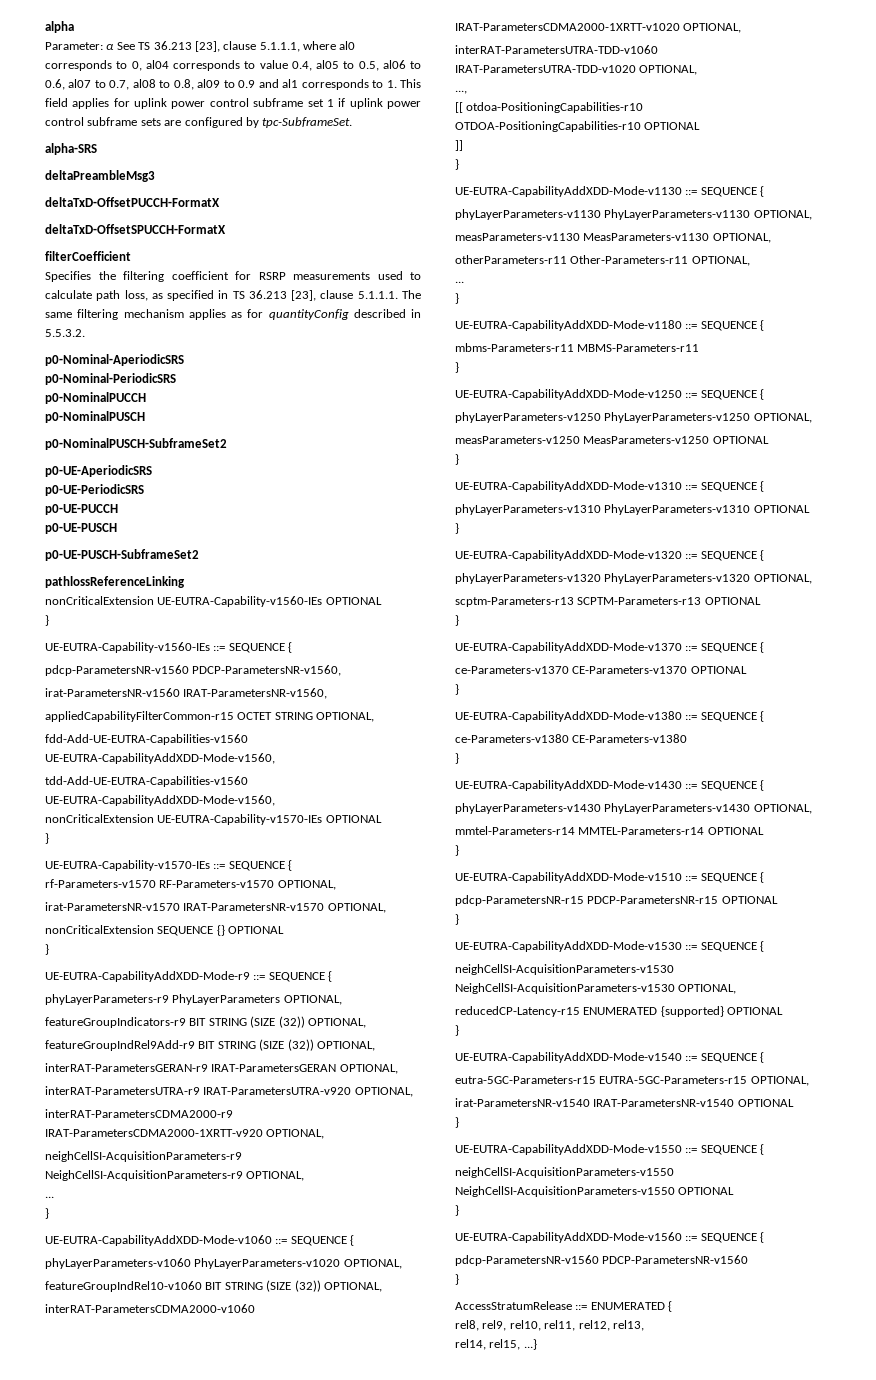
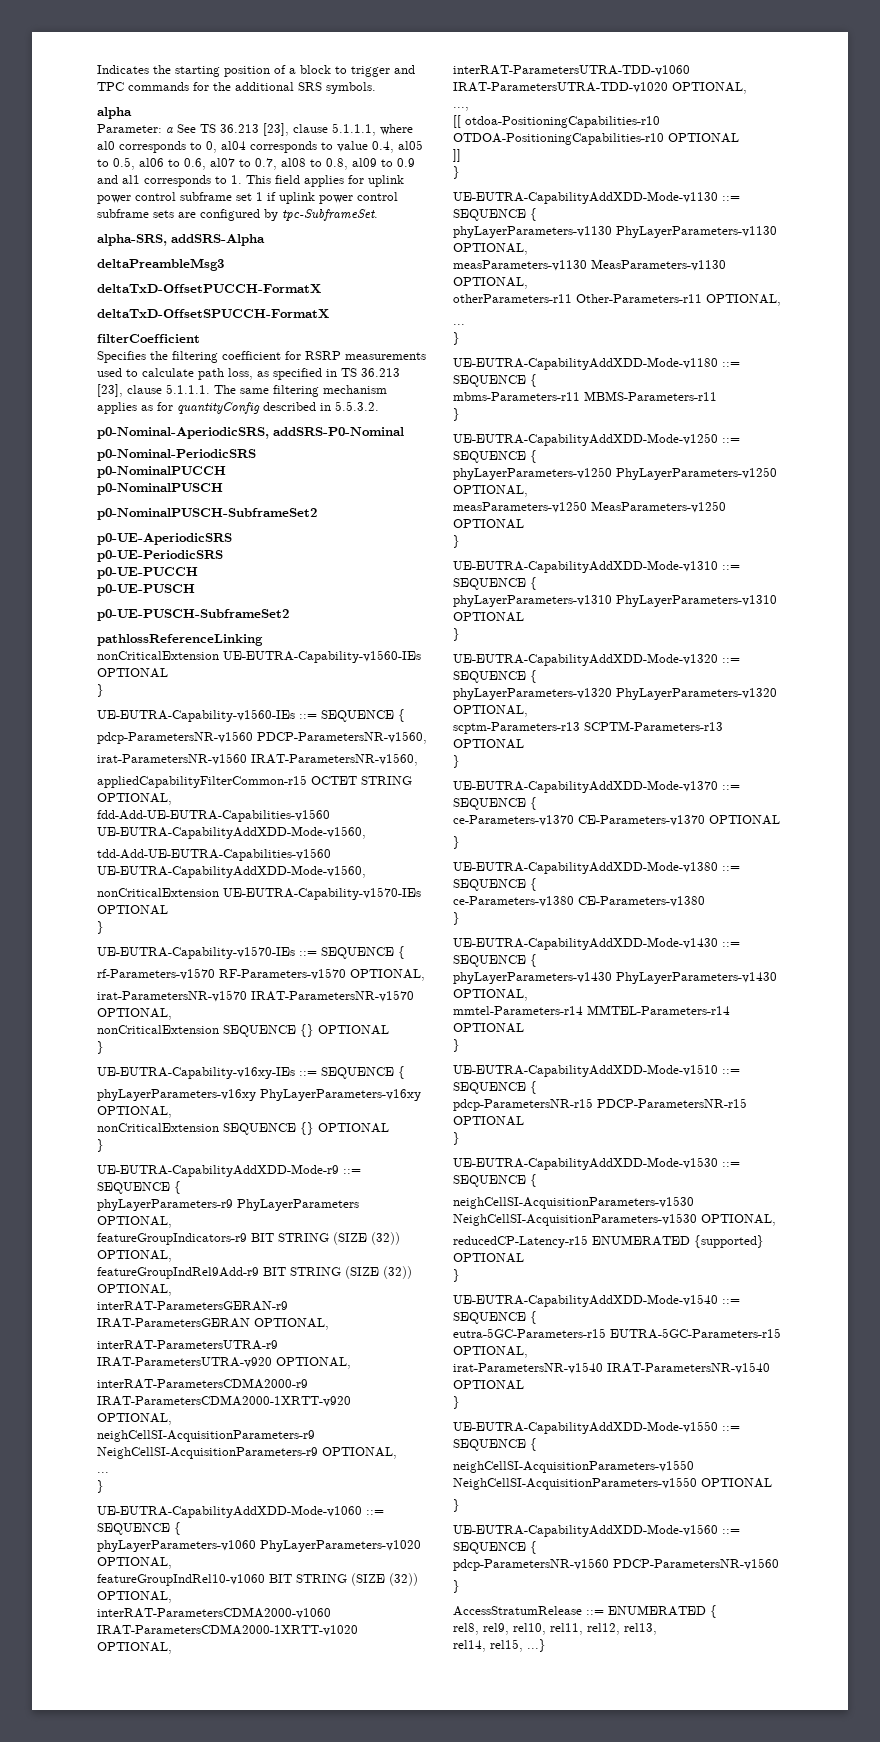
+ Indicates the starting position of a block to trigger and TPC commands for the additional SRS symbols.
- alpha-SRS
+ alpha-SRS, addSRS-Alpha
- p0-Nominal-AperiodicSRS
+ p0-Nominal-AperiodicSRS, addSRS-P0-Nominal
+ UE-EUTRA-Capability-v16xy-IEs ::= SEQUENCE {
+ phyLayerParameters-v16xy PhyLayerParameters-v16xy OPTIONAL,
+ nonCriticalExtension SEQUENCE {} OPTIONAL
+ }

